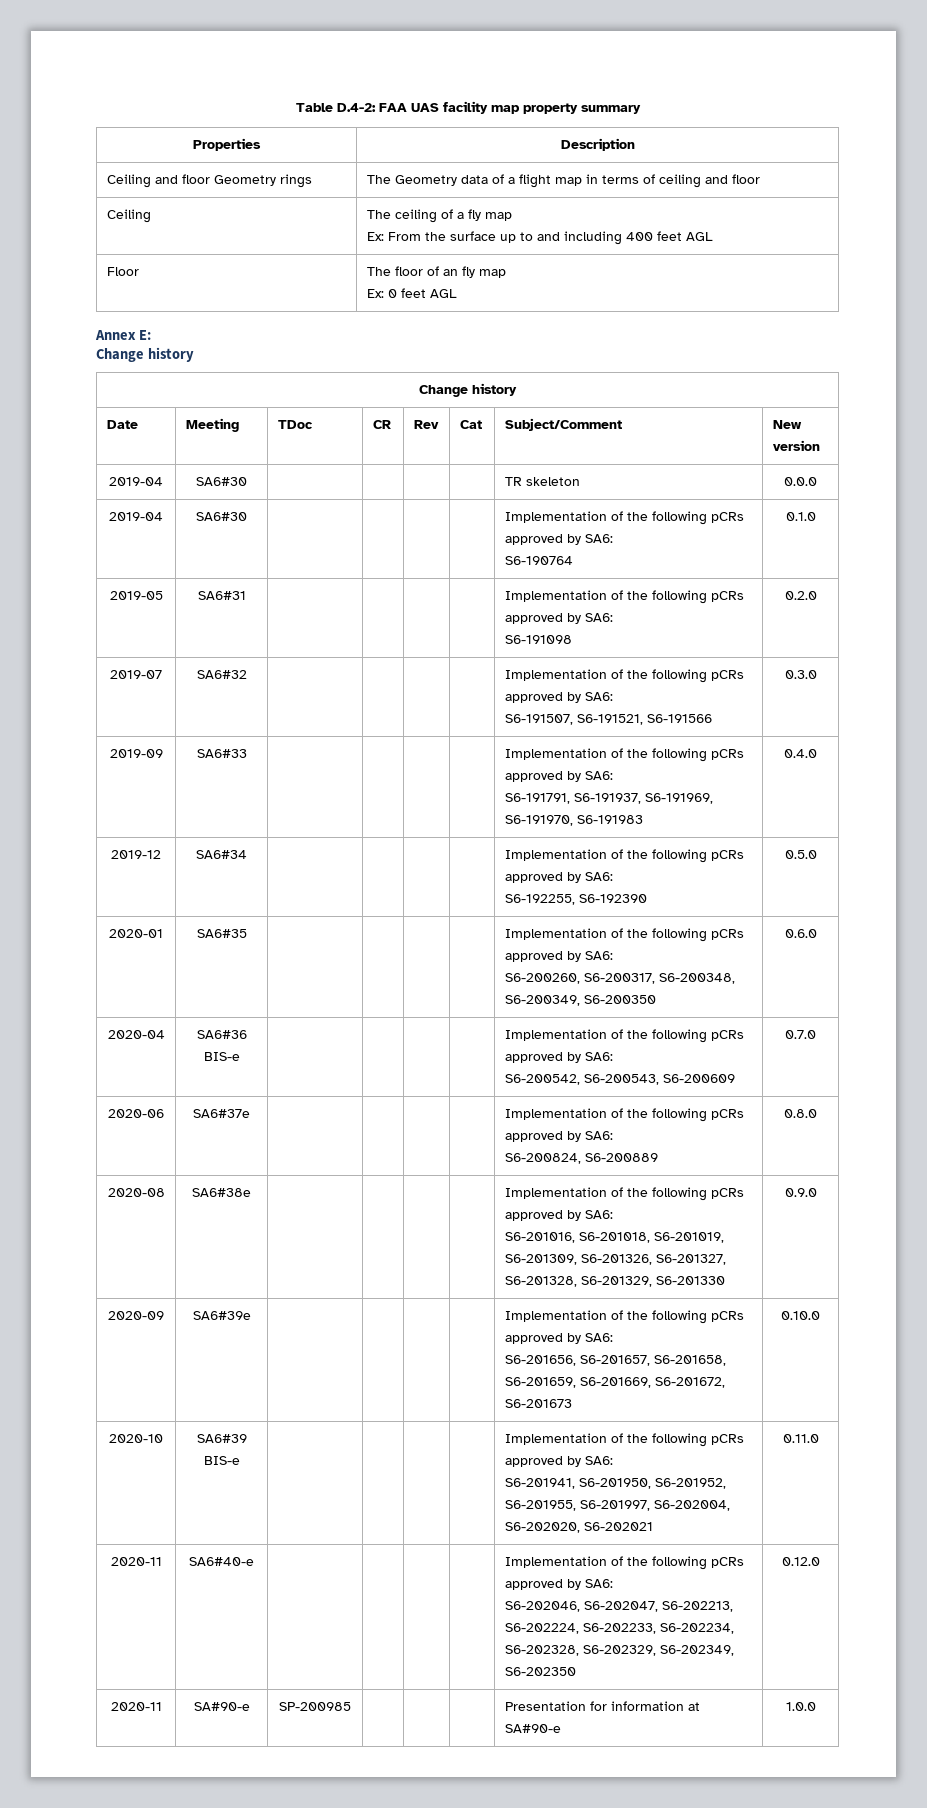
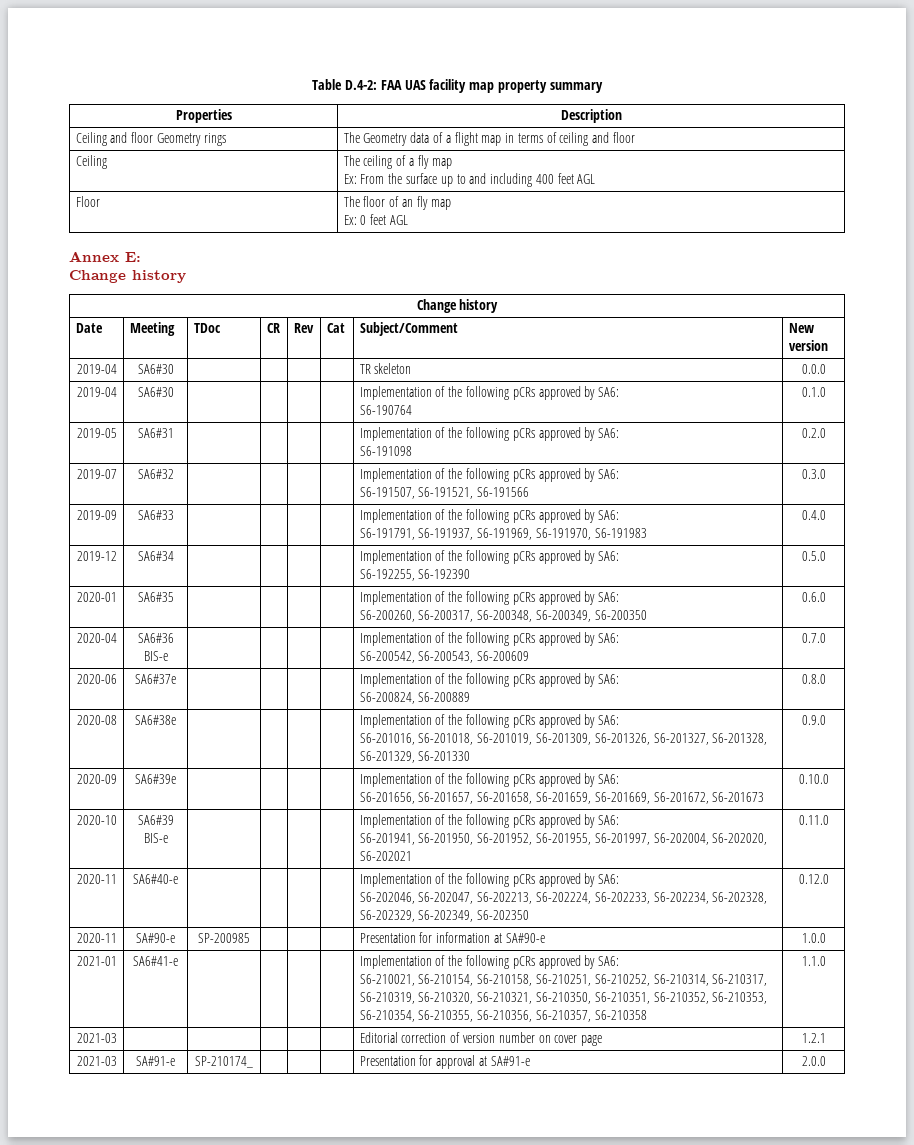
+ 2021-01 | SA6#41-e | | | | | Implementation of the following pCRs approved by SA6:
+ S6-210021, S6-210154, S6-210158, S6-210251, S6-210252, S6-210314, S6-210317, S6-210319, S6-210320, S6-210321, S6-210350, S6-210351, S6-210352, S6-210353, S6-210354, S6-210355, S6-210356, S6-210357, S6-210358 | 1.1.0
+ 2021-03 | | | | | | Editorial correction of version number on cover page | 1.2.1
+ 2021-03 | SA#91-e | SP-210174_ | | | | Presentation for approval at SA#91-e | 2.0.0

